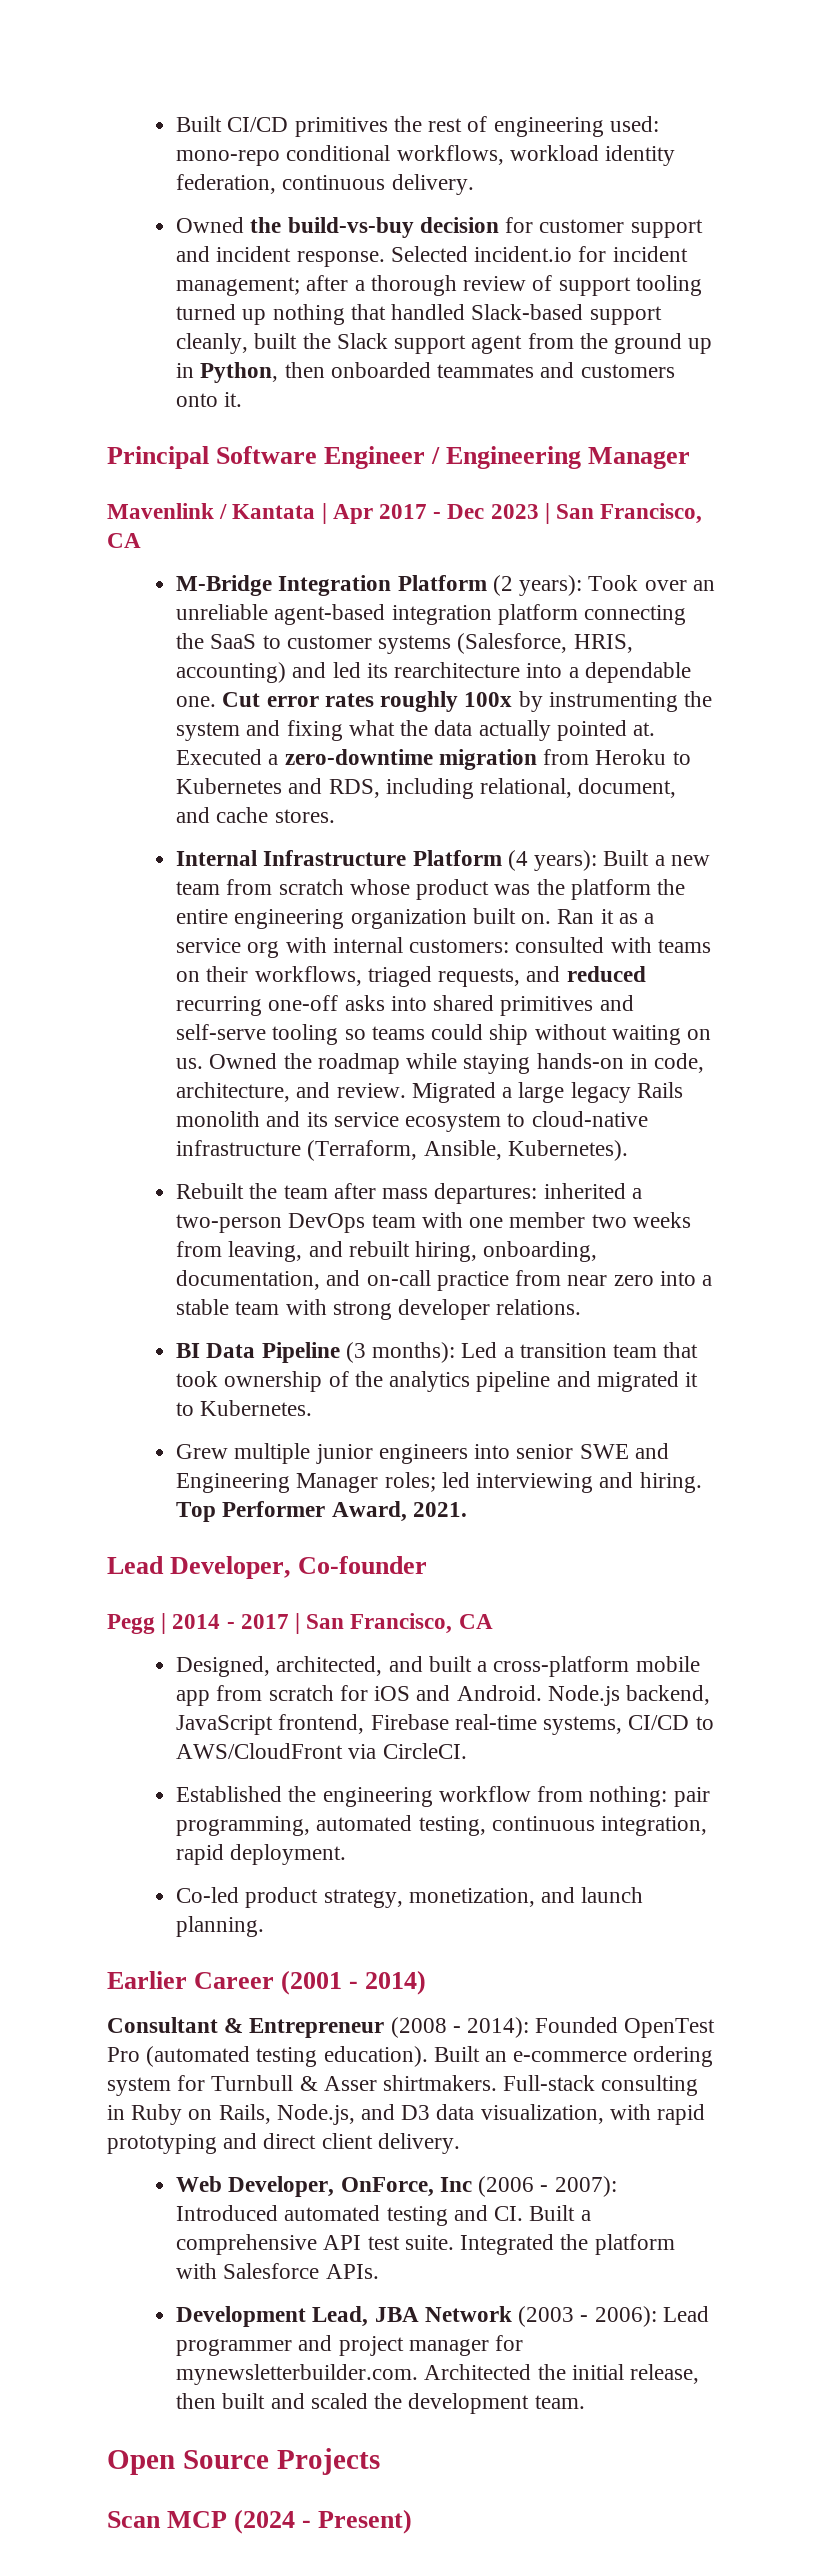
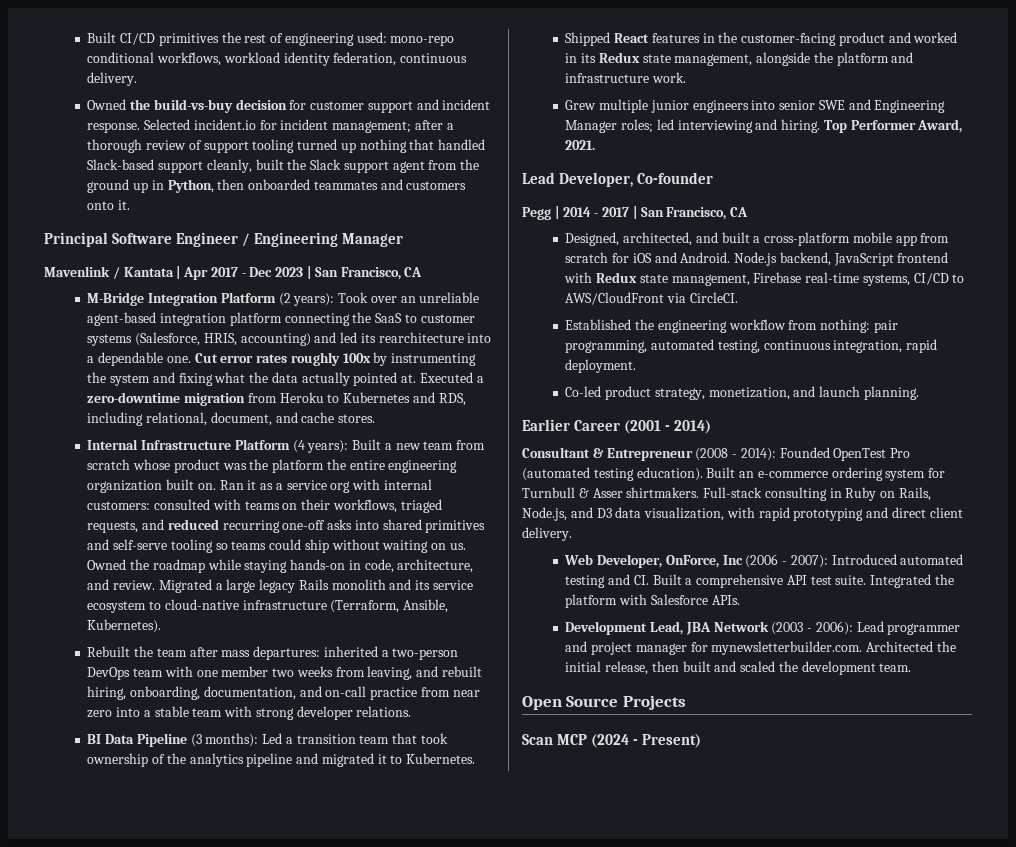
+ Shipped React features in the customer-facing product and worked in its Redux state management, alongside the platform and infrastructure work.
- Node.js backend, JavaScript frontend, Firebase real-time systems, CI/CD to AWS/CloudFront via CircleCI.
+ Node.js backend, JavaScript frontend with Redux state management, Firebase real-time systems, CI/CD to AWS/CloudFront via CircleCI.

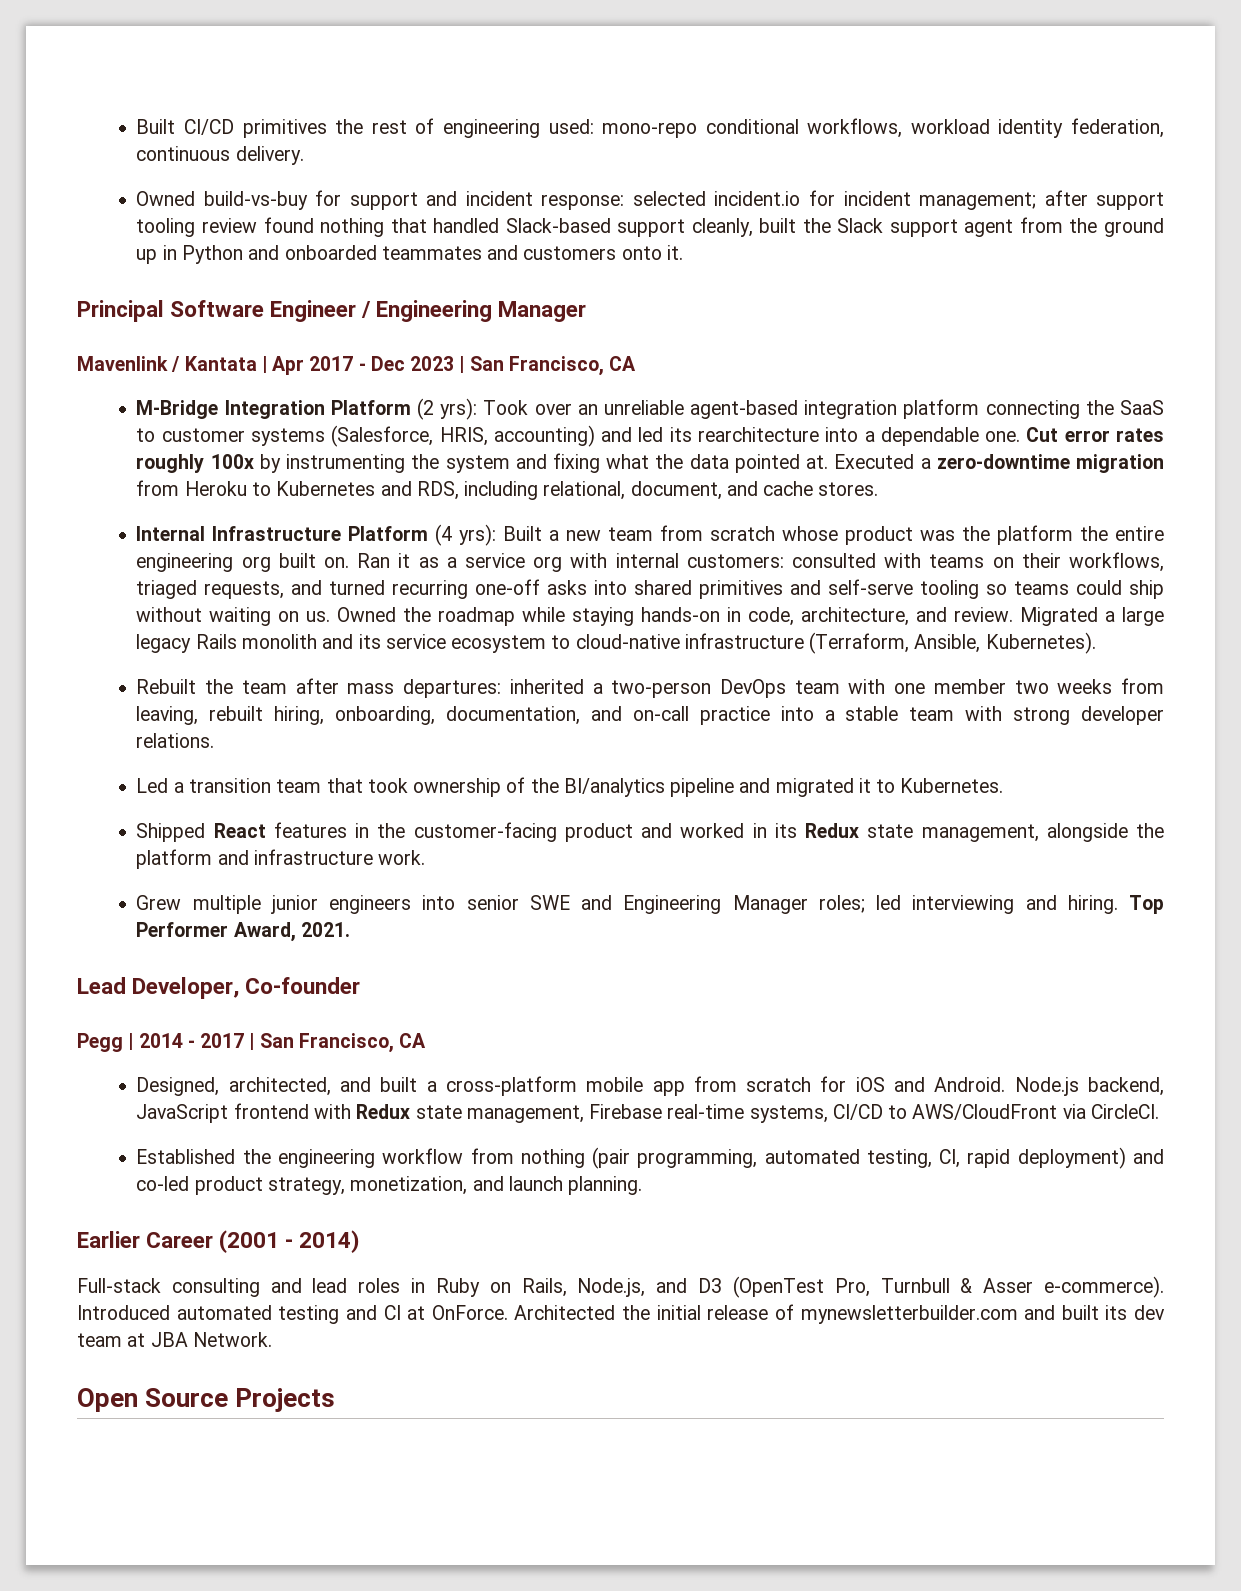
- Owned the build-vs-buy decision for customer support and incident response. Selected incident.io for incident management; after a thorough review of support tooling turned up nothing that handled Slack-based support cleanly, built the Slack support agent from the ground up in Python, then onboarded teammates and customers onto it.
+ Owned build-vs-buy for support and incident response: selected incident.io for incident management; after support tooling review found nothing that handled Slack-based support cleanly, built the Slack support agent from the ground up in Python and onboarded teammates and customers onto it.
- M-Bridge Integration Platform (2 years): Took over an unreliable agent-based integration platform connecting the SaaS to customer systems (Salesforce, HRIS, accounting) and led its rearchitecture into a dependable one.
+ M-Bridge Integration Platform (2 yrs): Took over an unreliable agent-based integration platform connecting the SaaS to customer systems (Salesforce, HRIS, accounting) and led its rearchitecture into a dependable one.
- Cut error rates roughly 100x by instrumenting the system and fixing what the data actually pointed at.
+ Cut error rates roughly 100x by instrumenting the system and fixing what the data pointed at.
- Internal Infrastructure Platform (4 years): Built a new team from scratch whose product was the platform the entire engineering organization built on.
+ Internal Infrastructure Platform (4 yrs): Built a new team from scratch whose product was the platform the entire engineering org built on.
- Ran it as a service org with internal customers: consulted with teams on their workflows, triaged requests, and reduced recurring one-off asks into shared primitives and self-serve tooling so teams could ship without waiting on us.
+ Ran it as a service org with internal customers: consulted with teams on their workflows, triaged requests, and turned recurring one-off asks into shared primitives and self-serve tooling so teams could ship without waiting on us.
- Rebuilt the team after mass departures: inherited a two-person DevOps team with one member two weeks from leaving, and rebuilt hiring, onboarding, documentation, and on-call practice from near zero into a stable team with strong developer relations.
+ Rebuilt the team after mass departures: inherited a two-person DevOps team with one member two weeks from leaving, rebuilt hiring, onboarding, documentation, and on-call practice into a stable team with strong developer relations.
- BI Data Pipeline (3 months): Led a transition team that took ownership of the analytics pipeline and migrated it to Kubernetes.
+ Led a transition team that took ownership of the BI/analytics pipeline and migrated it to Kubernetes.
- Established the engineering workflow from nothing: pair programming, automated testing, continuous integration, rapid deployment.
- Co-led product strategy, monetization, and launch planning.
+ Established the engineering workflow from nothing (pair programming, automated testing, CI, rapid deployment) and co-led product strategy, monetization, and launch planning.
- Consultant & Entrepreneur (2008 - 2014): Founded OpenTest Pro (automated testing education). Built an e-commerce ordering system for Turnbull & Asser shirtmakers. Full-stack consulting in Ruby on Rails, Node.js, and D3 data visualization, with rapid prototyping and direct client delivery.
- Web Developer, OnForce, Inc (2006 - 2007): Introduced automated testing and CI. Built a comprehensive API test suite. Integrated the platform with Salesforce APIs.
- Development Lead, JBA Network (2003 - 2006): Lead programmer and project manager for mynewsletterbuilder.com. Architected the initial release, then built and scaled the development team.
+ Full-stack consulting and lead roles in Ruby on Rails, Node.js, and D3 (OpenTest Pro, Turnbull & Asser e-commerce). Introduced automated testing and CI at OnForce. Architected the initial release of mynewsletterbuilder.com and built its dev team at JBA Network.
  Open Source Projects
- Scan MCP (2024 - Present)

